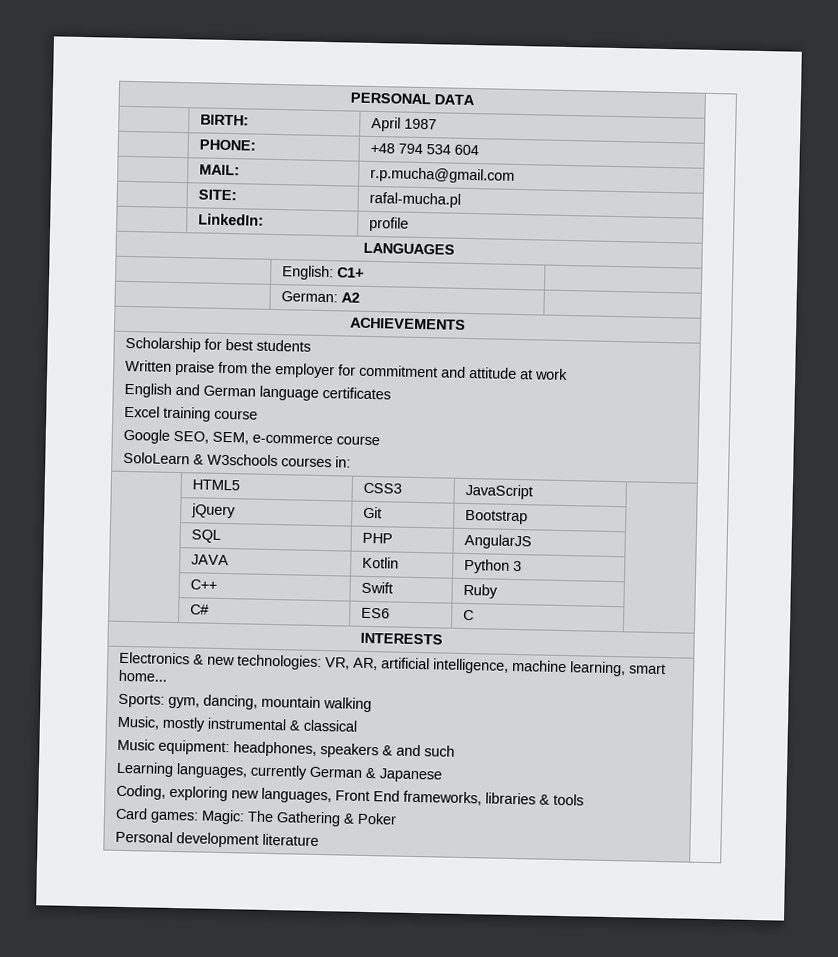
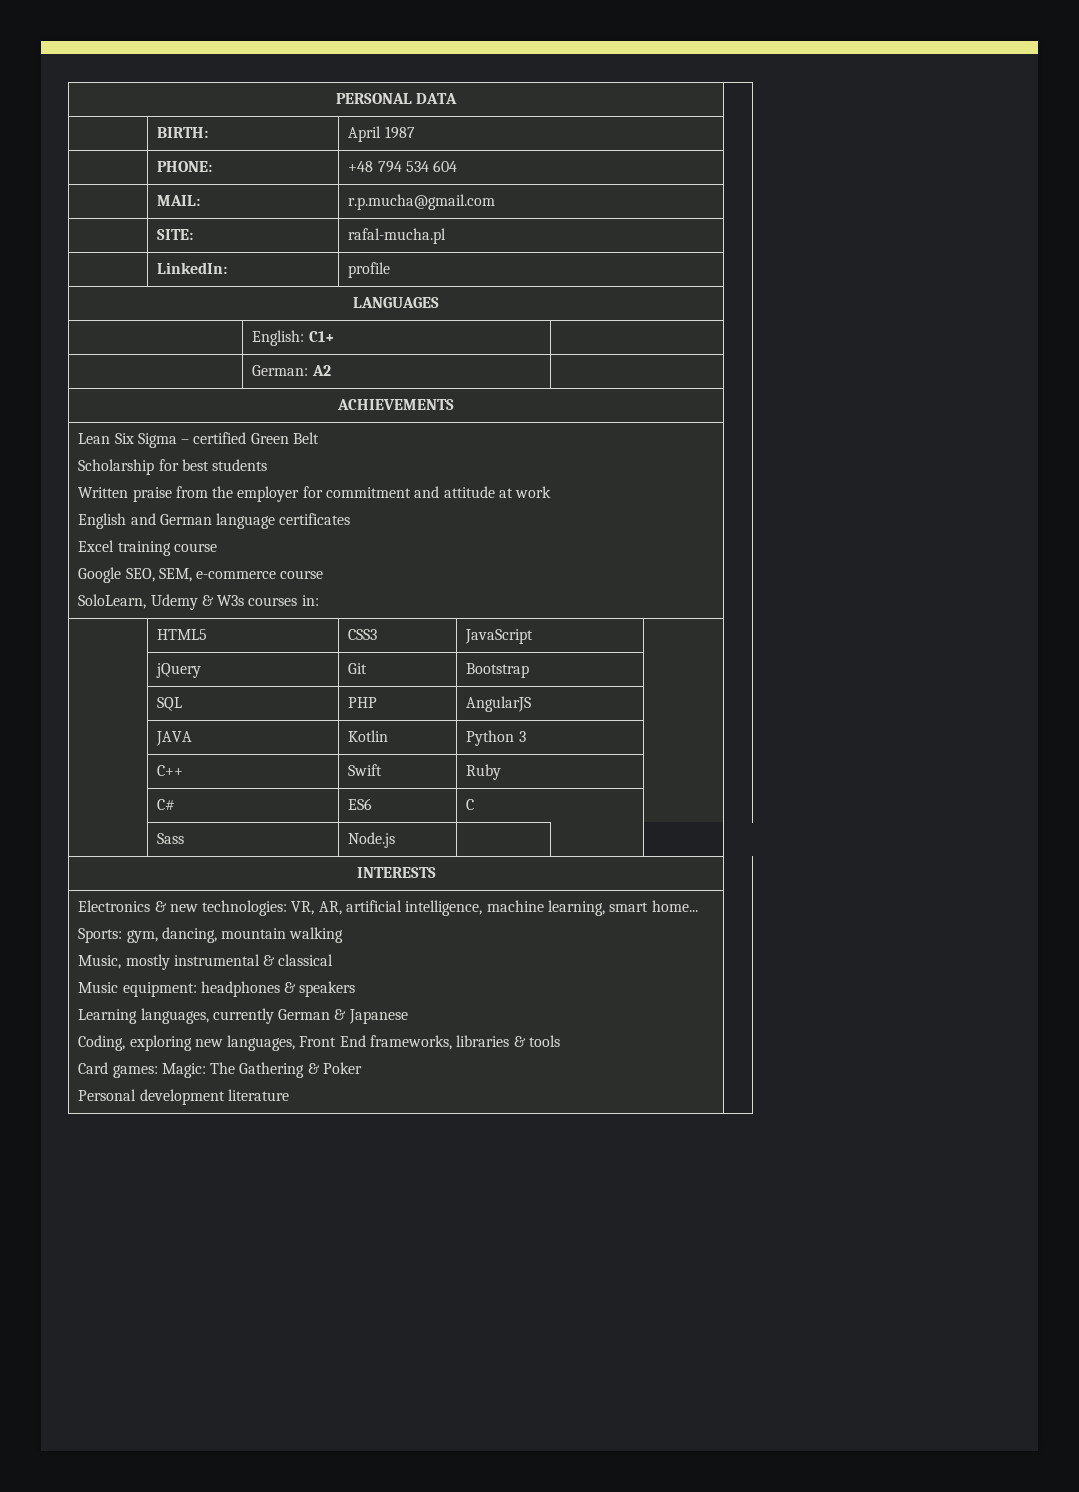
+ Lean Six Sigma – certified Green Belt
- SoloLearn & W3schools courses in:
+ SoloLearn, Udemy & W3s courses in:
+ | Sass | Node.js | | |
- Music equipment: headphones, speakers & and such
+ Music equipment: headphones & speakers

